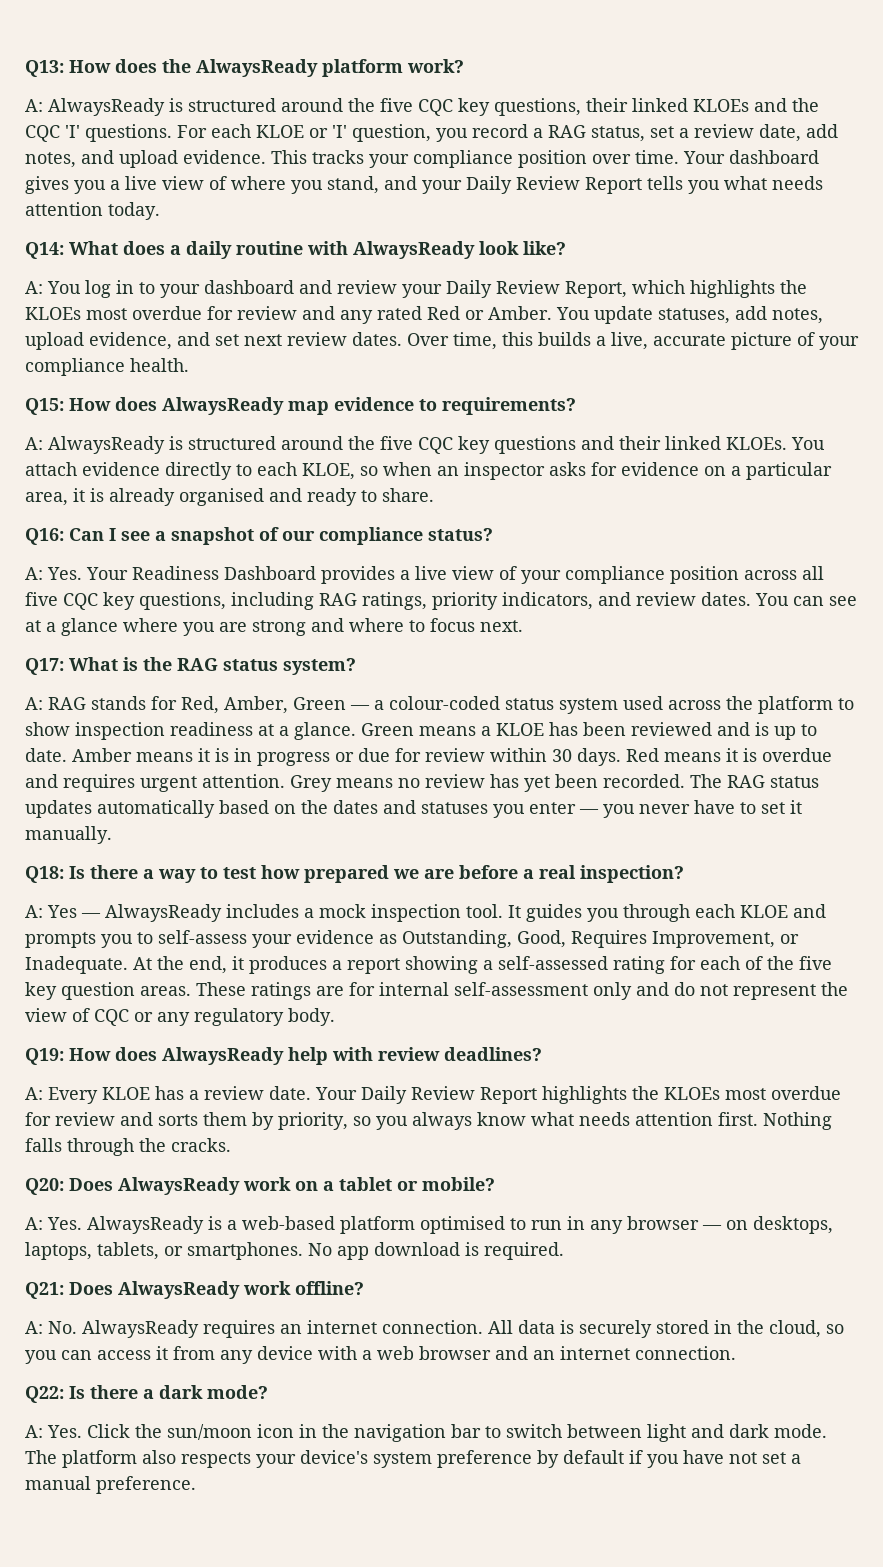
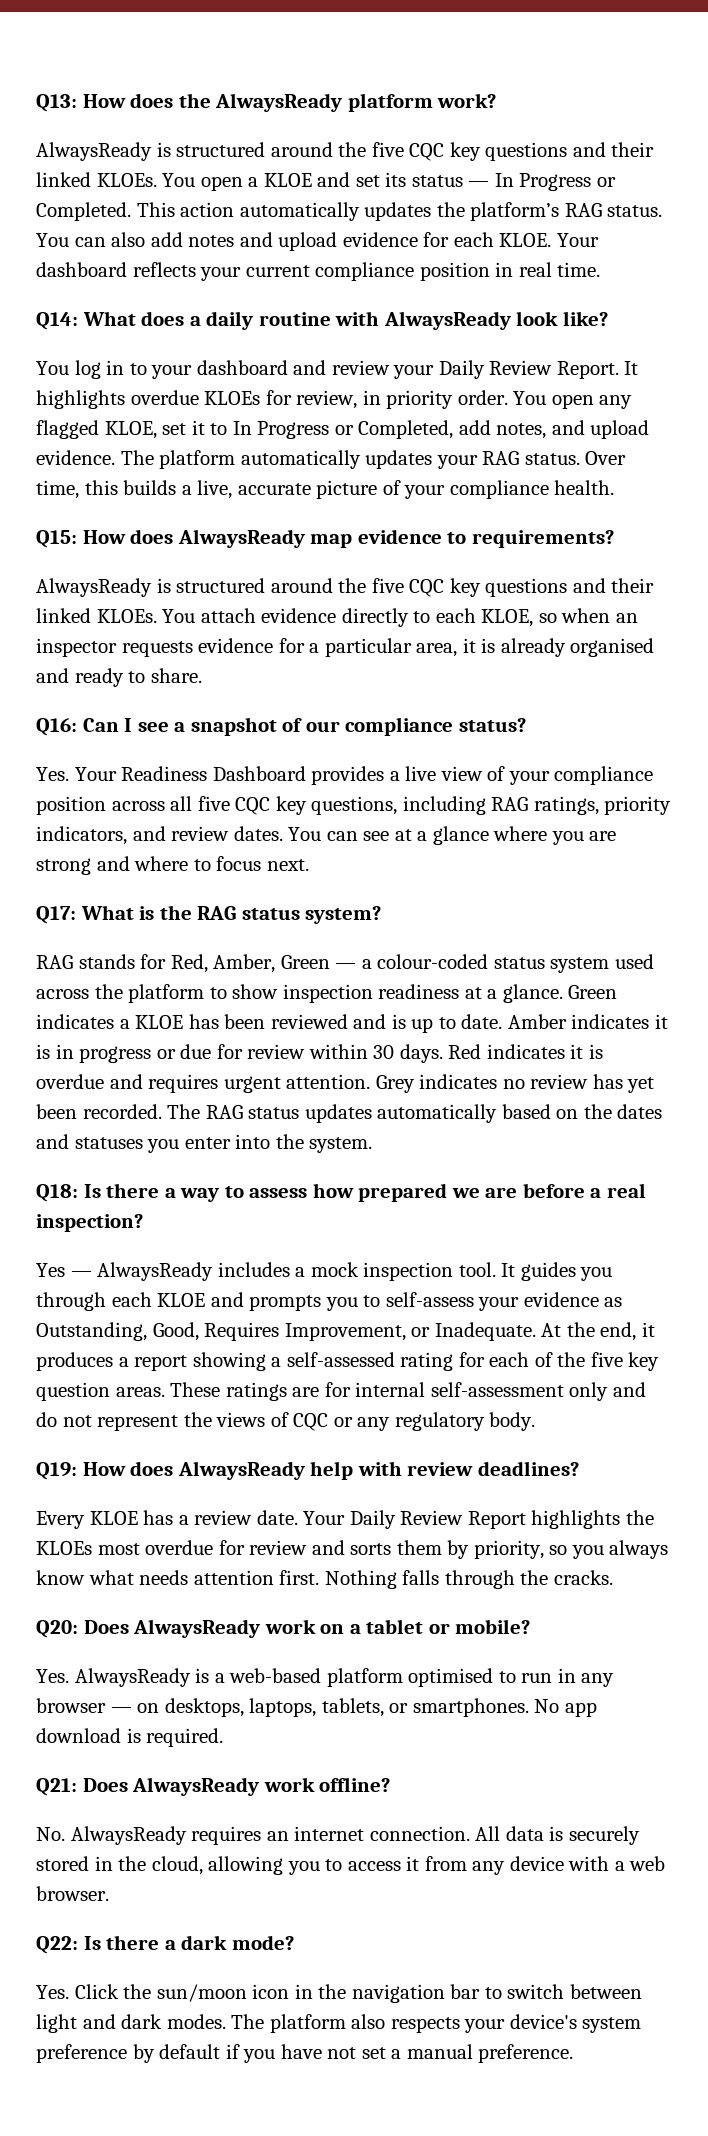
- A: AlwaysReady is structured around the five CQC key questions, their linked KLOEs and the CQC 'I' questions. For each KLOE or 'I' question, you record a RAG status, set a review date, add notes, and upload evidence. This tracks your compliance position over time. Your dashboard gives you a live view of where you stand, and your Daily Review Report tells you what needs attention today.
+ AlwaysReady is structured around the five CQC key questions and their linked KLOEs. You open a KLOE and set its status — In Progress or Completed. This action automatically updates the platform’s RAG status. You can also add notes and upload evidence for each KLOE. Your dashboard reflects your current compliance position in real time.
- A: You log in to your dashboard and review your Daily Review Report, which highlights the KLOEs most overdue for review and any rated Red or Amber. You update statuses, add notes, upload evidence, and set next review dates.
+ You log in to your dashboard and review your Daily Review Report. It highlights overdue KLOEs for review, in priority order. You open any flagged KLOE, set it to In Progress or Completed, add notes, and upload evidence. The platform automatically updates your RAG status.
  Q15: How does AlwaysReady map evidence to requirements?
- A: AlwaysReady is structured around the five CQC key questions and their linked KLOEs.
+ AlwaysReady is structured around the five CQC key questions and their linked KLOEs.
- You attach evidence directly to each KLOE, so when an inspector asks for evidence on a particular area, it is already organised and ready to share.
+ You attach evidence directly to each KLOE, so when an inspector requests evidence for a particular area, it is already organised and ready to share.
- A: Yes. Your Readiness Dashboard provides a live view of your compliance position across all five CQC key questions, including RAG ratings, priority indicators, and review dates.
+ Yes. Your Readiness Dashboard provides a live view of your compliance position across all five CQC key questions, including RAG ratings, priority indicators, and review dates.
- A: RAG stands for Red, Amber, Green — a colour-coded status system used across the platform to show inspection readiness at a glance.
+ RAG stands for Red, Amber, Green — a colour-coded status system used across the platform to show inspection readiness at a glance.
- Green means a KLOE has been reviewed and is up to date.
+ Green indicates a KLOE has been reviewed and is up to date.
- Amber means it is in progress or due for review within 30 days.
+ Amber indicates it is in progress or due for review within 30 days.
- Red means it is overdue and requires urgent attention.
+ Red indicates it is overdue and requires urgent attention.
- Grey means no review has yet been recorded.
+ Grey indicates no review has yet been recorded.
- The RAG status updates automatically based on the dates and statuses you enter — you never have to set it manually.
+ The RAG status updates automatically based on the dates and statuses you enter into the system.
- Q18: Is there a way to test how prepared we are before a real inspection?
+ Q18: Is there a way to assess how prepared we are before a real inspection?
- A: Yes — AlwaysReady includes a mock inspection tool.
+ Yes — AlwaysReady includes a mock inspection tool.
- These ratings are for internal self-assessment only and do not represent the view of CQC or any regulatory body.
+ These ratings are for internal self-assessment only and do not represent the views of CQC or any regulatory body.
- A: Every KLOE has a review date.
+ Every KLOE has a review date.
- A: Yes. AlwaysReady is a web-based platform optimised to run in any browser — on desktops, laptops, tablets, or smartphones.
+ Yes. AlwaysReady is a web-based platform optimised to run in any browser — on desktops, laptops, tablets, or smartphones.
- A: No. AlwaysReady requires an internet connection.
+ No. AlwaysReady requires an internet connection.
- All data is securely stored in the cloud, so you can access it from any device with a web browser and an internet connection.
+ All data is securely stored in the cloud, allowing you to access it from any device with a web browser.
- A: Yes. Click the sun/moon icon in the navigation bar to switch between light and dark mode.
+ Yes. Click the sun/moon icon in the navigation bar to switch between light and dark modes.

